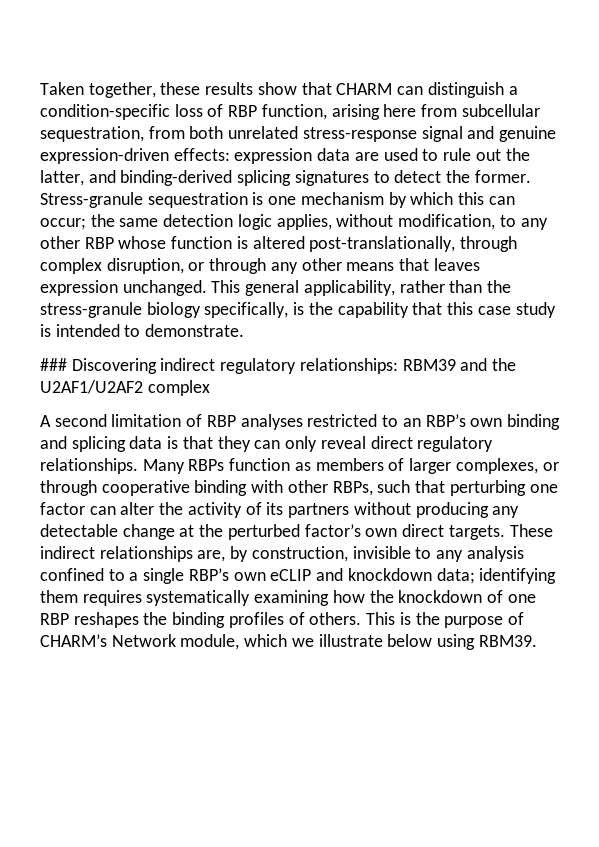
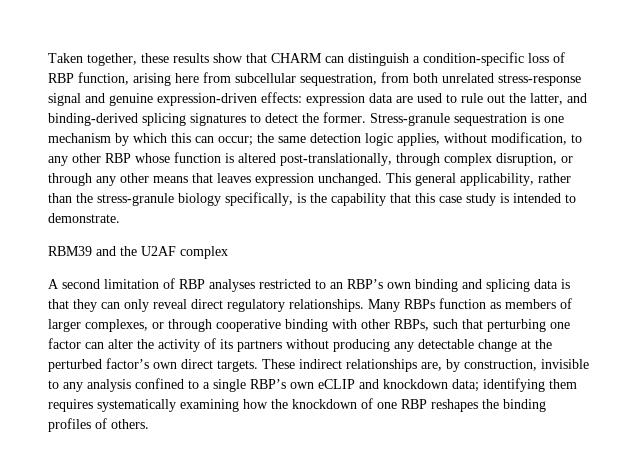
- ### Discovering indirect regulatory relationships: RBM39 and the U2AF1/U2AF2 complex
+ RBM39 and the U2AF complex
- This is the purpose of CHARM’s Network module, which we illustrate below using RBM39.

